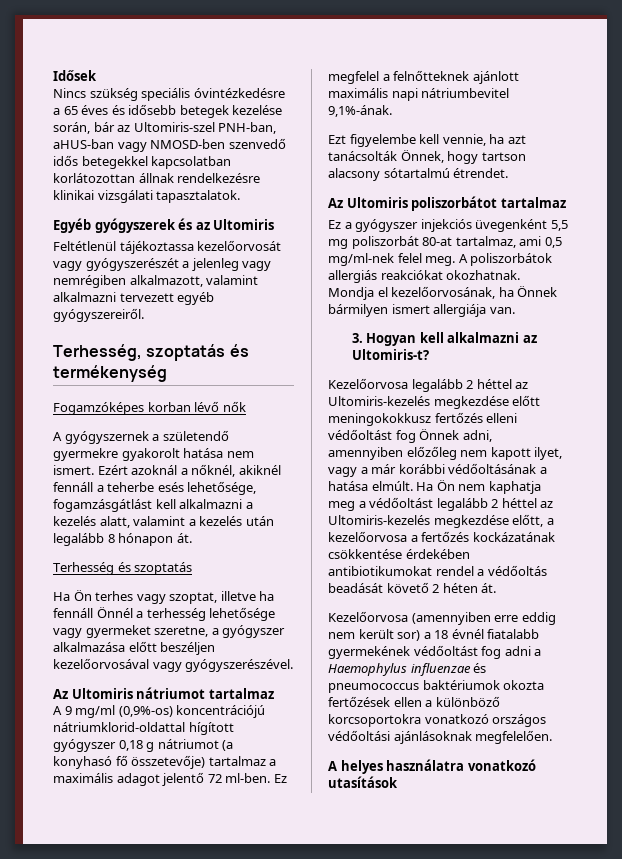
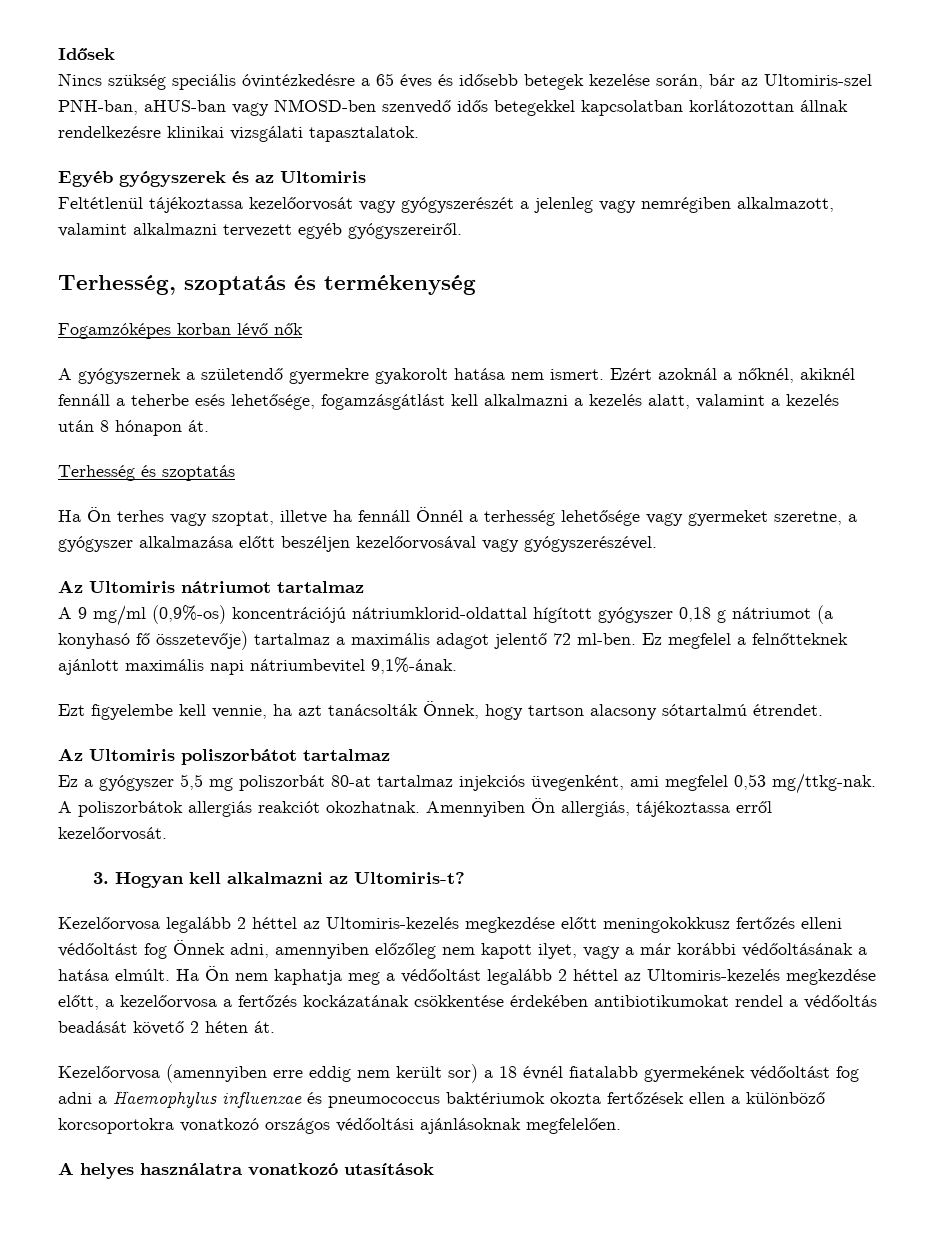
- Ezért azoknál a nőknél, akiknél fennáll a teherbe esés lehetősége, fogamzásgátlást kell alkalmazni a kezelés alatt, valamint a kezelés után legalább 8 hónapon át.
+ Ezért azoknál a nőknél, akiknél fennáll a teherbe esés lehetősége, fogamzásgátlást kell alkalmazni a kezelés alatt, valamint a kezelés után 8 hónapon át.
- Ez a gyógyszer injekciós üvegenként 5,5 mg poliszorbát 80-at tartalmaz, ami 0,5 mg/ml-nek felel meg. A poliszorbátok allergiás reakciókat okozhatnak. Mondja el kezelőorvosának, ha Önnek bármilyen ismert allergiája van.
+ Ez a gyógyszer 5,5 mg poliszorbát 80-at tartalmaz injekciós üvegenként, ami megfelel 0,53 mg/ttkg-nak. A poliszorbátok allergiás reakciót okozhatnak. Amennyiben Ön allergiás, tájékoztassa erről kezelőorvosát.

